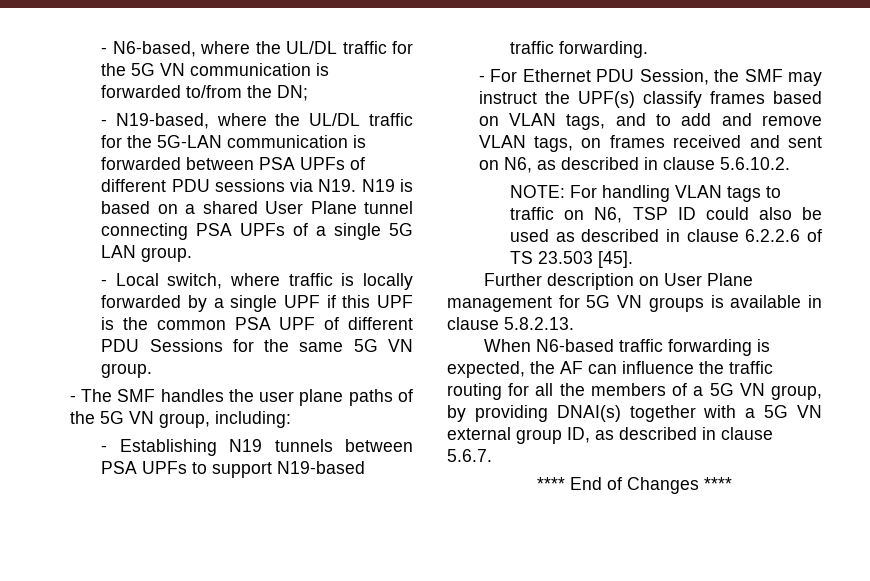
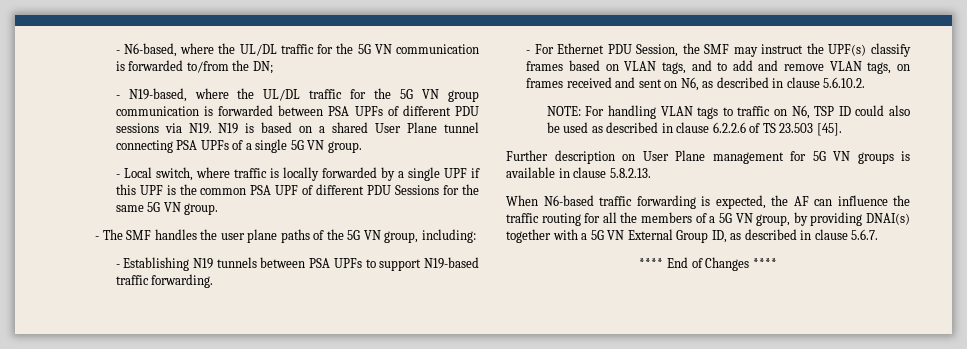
- - N19-based, where the UL/DL traffic for the 5G-LAN communication is forwarded between PSA UPFs of different PDU sessions via N19. N19 is based on a shared User Plane tunnel connecting PSA UPFs of a single 5G LAN group.
+ - N19-based, where the UL/DL traffic for the 5G VN group communication is forwarded between PSA UPFs of different PDU sessions via N19. N19 is based on a shared User Plane tunnel connecting PSA UPFs of a single 5G VN group.
- When N6-based traffic forwarding is expected, the AF can influence the traffic routing for all the members of a 5G VN group, by providing DNAI(s) together with a 5G VN external group ID, as described in clause 5.6.7.
+ When N6-based traffic forwarding is expected, the AF can influence the traffic routing for all the members of a 5G VN group, by providing DNAI(s) together with a 5G VN External Group ID, as described in clause 5.6.7.

